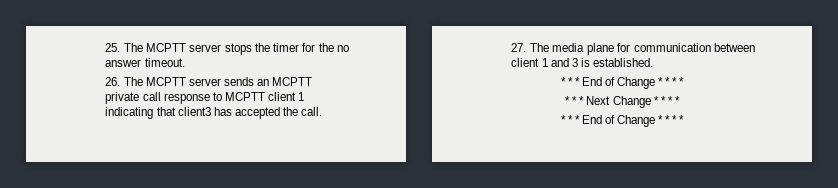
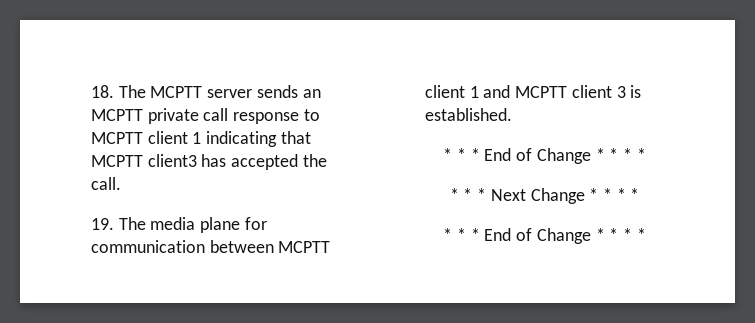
- 25. The MCPTT server stops the timer for the no answer timeout.
- 26. The MCPTT server sends an MCPTT private call response to MCPTT client 1 indicating that client3 has accepted the call.
+ 18. The MCPTT server sends an MCPTT private call response to MCPTT client 1 indicating that MCPTT client3 has accepted the call.
- 27. The media plane for communication between client 1 and 3 is established.
+ 19. The media plane for communication between MCPTT client 1 and MCPTT client 3 is established.

